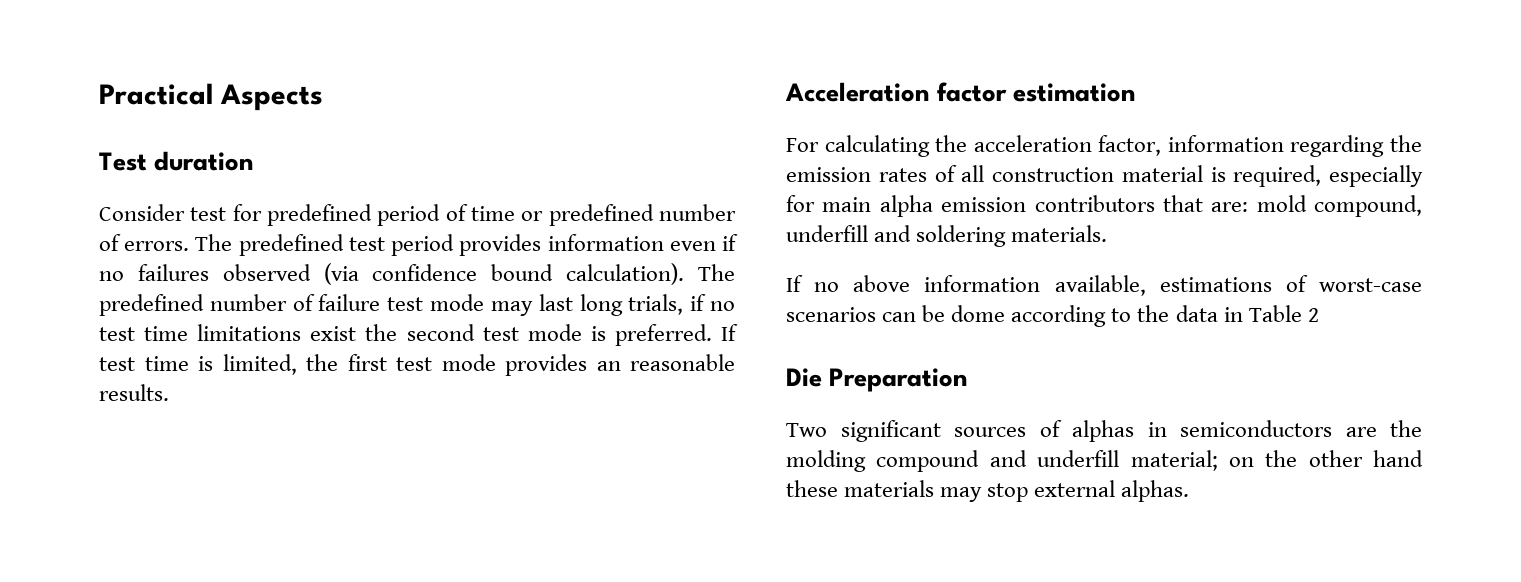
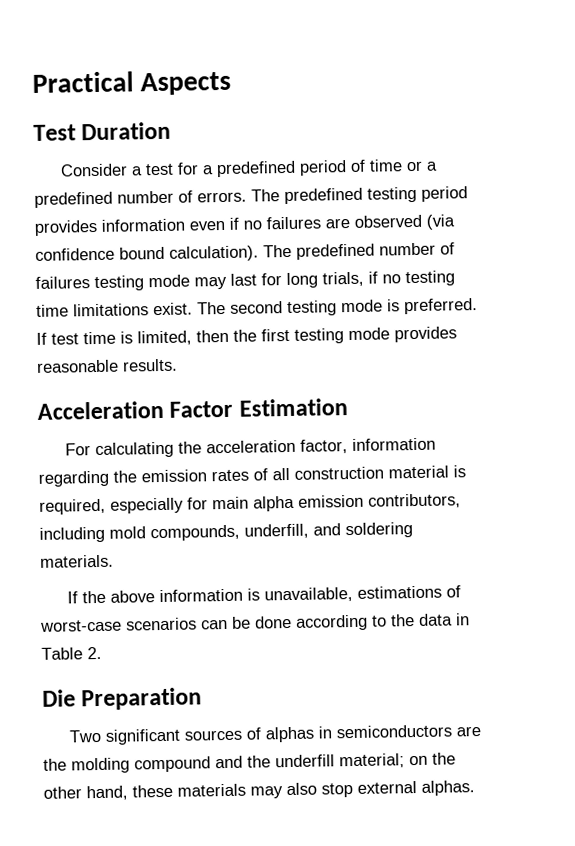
- Test duration
+ Test Duration
- Consider test for predefined period of time or predefined number of errors.
+ Consider a test for a predefined period of time or a predefined number of errors.
- The predefined test period provides information even if no failures observed (via confidence bound calculation).
+ The predefined testing period provides information even if no failures are observed (via confidence bound calculation).
- The predefined number of failure test mode may last long trials, if no test time limitations exist the second test mode is preferred.
+ The predefined number of failures testing mode may last for long trials, if no testing time limitations exist. The second testing mode is preferred.
- If test time is limited, the first test mode provides an reasonable results.
+ If test time is limited, then the first testing mode provides reasonable results.
- Acceleration factor estimation
+ Acceleration Factor Estimation
- For calculating the acceleration factor, information regarding the emission rates of all construction material is required, especially for main alpha emission contributors that are: mold compound, underfill and soldering materials.
+ For calculating the acceleration factor, information regarding the emission rates of all construction material is required, especially for main alpha emission contributors, including mold compounds, underfill, and soldering materials.
- If no above information available, estimations of worst-case scenarios can be dome according to the data in Table 2
+ If the above information is unavailable, estimations of worst-case scenarios can be done according to the data in Table 2.
- Two significant sources of alphas in semiconductors are the molding compound and underfill material; on the other hand these materials may stop external alphas.
+ Two significant sources of alphas in semiconductors are the molding compound and the underfill material; on the other hand, these materials may also stop external alphas.

